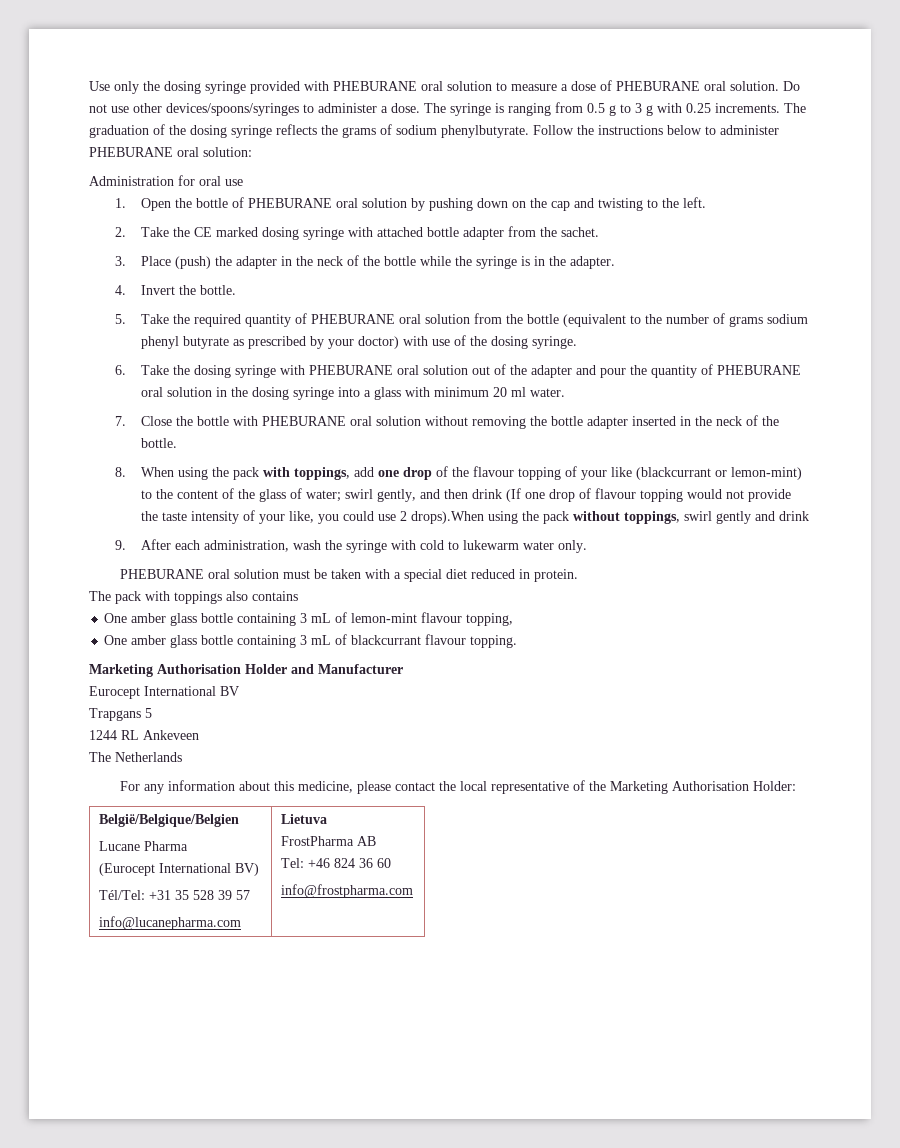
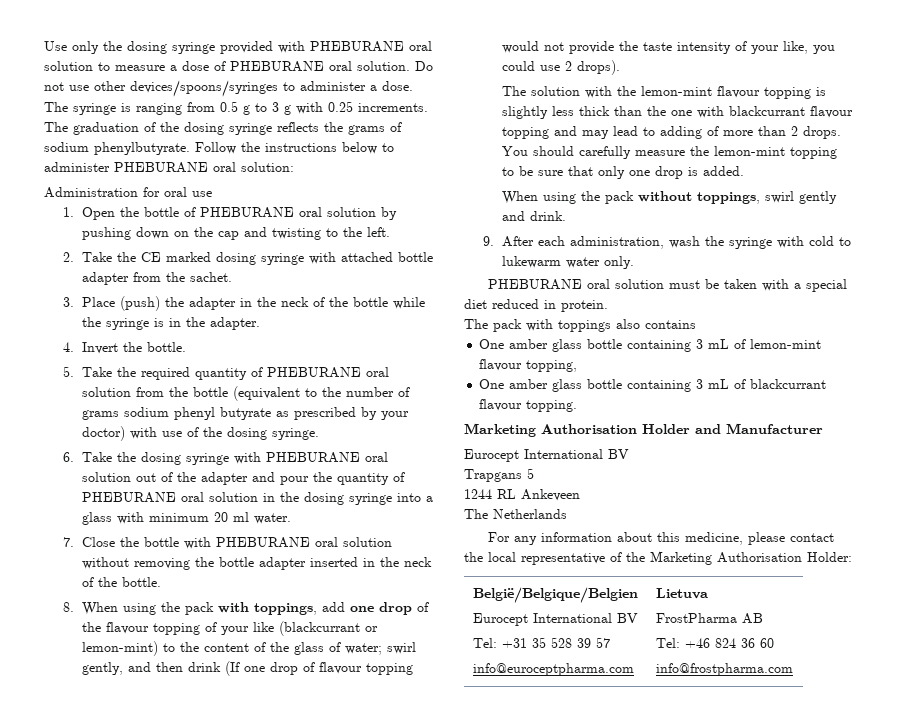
- 8. When using the pack with toppings, add one drop of the flavour topping of your like (blackcurrant or lemon-mint) to the content of the glass of water; swirl gently, and then drink (If one drop of flavour topping would not provide the taste intensity of your like, you could use 2 drops).When using the pack without toppings, swirl gently and drink
+ 8. When using the pack with toppings, add one drop of the flavour topping of your like (blackcurrant or lemon-mint) to the content of the glass of water; swirl gently, and then drink (If one drop of flavour topping would not provide the taste intensity of your like, you could use 2 drops).
+ The solution with the lemon-mint flavour topping is slightly less thick than the one with blackcurrant flavour topping and may lead to adding of more than 2 drops. You should carefully measure the lemon-mint topping to be sure that only one drop is added.
+ When using the pack without toppings, swirl gently and drink.
  België/Belgique/Belgien
- Lucane Pharma
- (Eurocept International BV)
- Tél/Tel: +31 35 528 39 57
- info@lucanepharma.com | Lietuva
+ Eurocept International BV
+ Tel: +31 35 528 39 57
+ info@euroceptpharma.com | Lietuva

